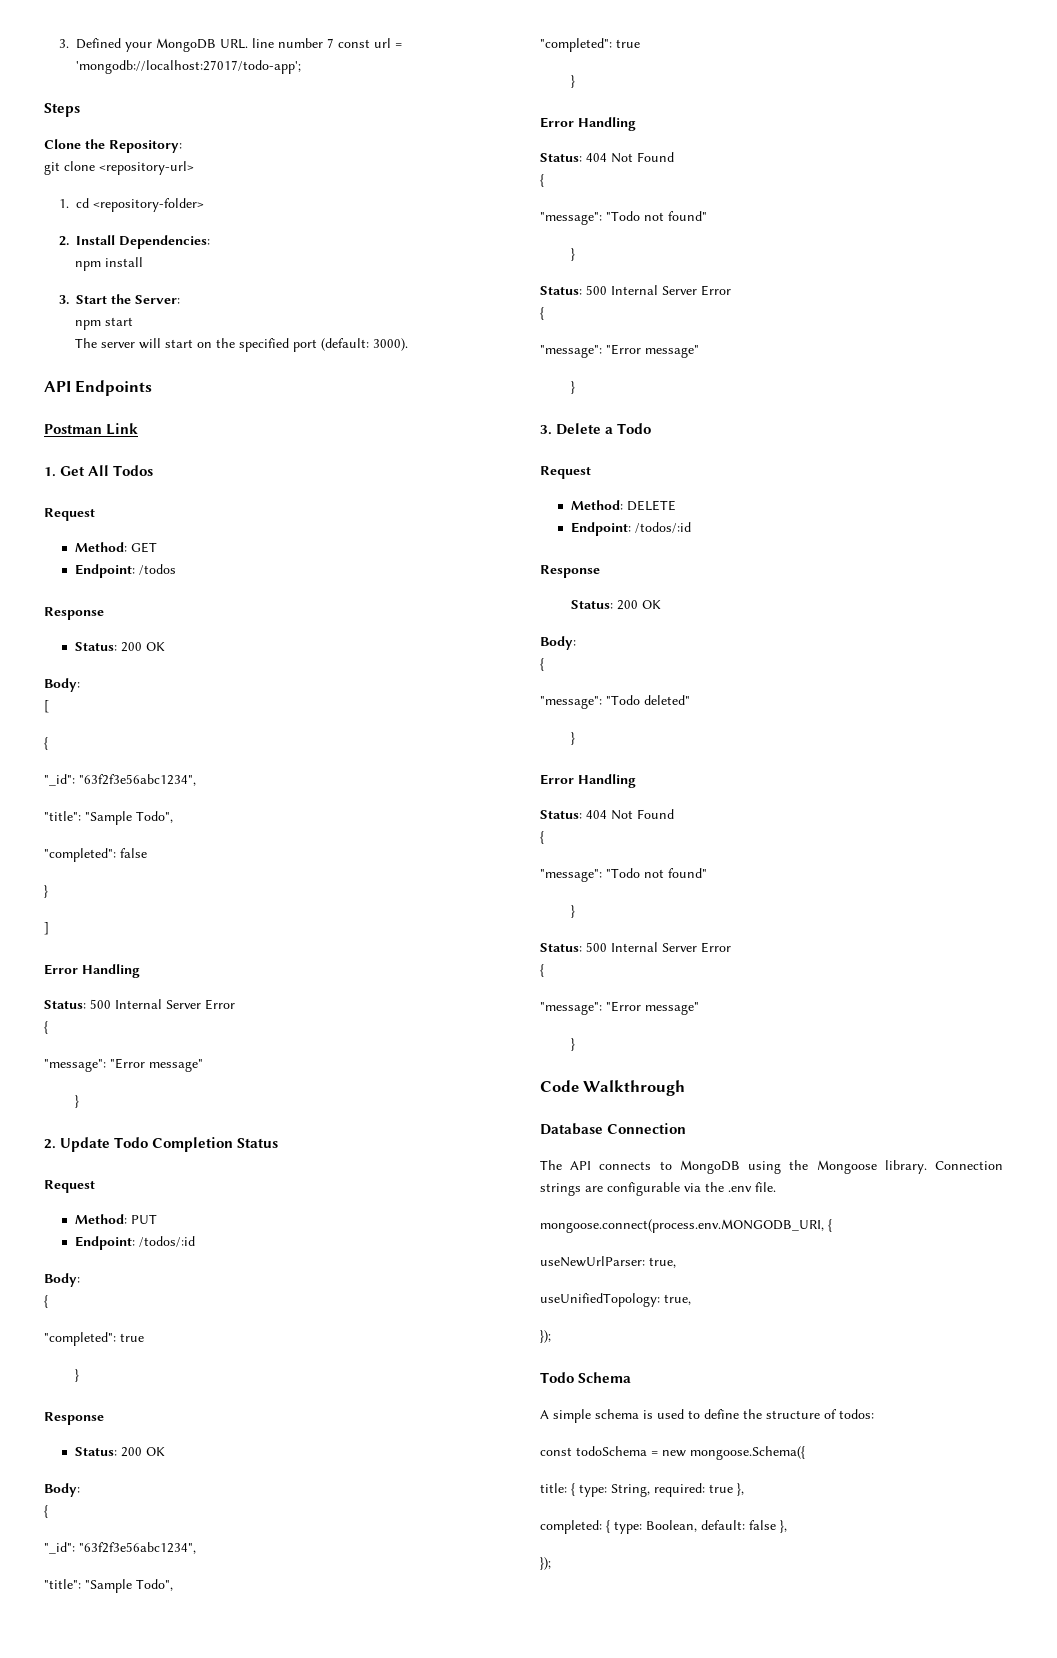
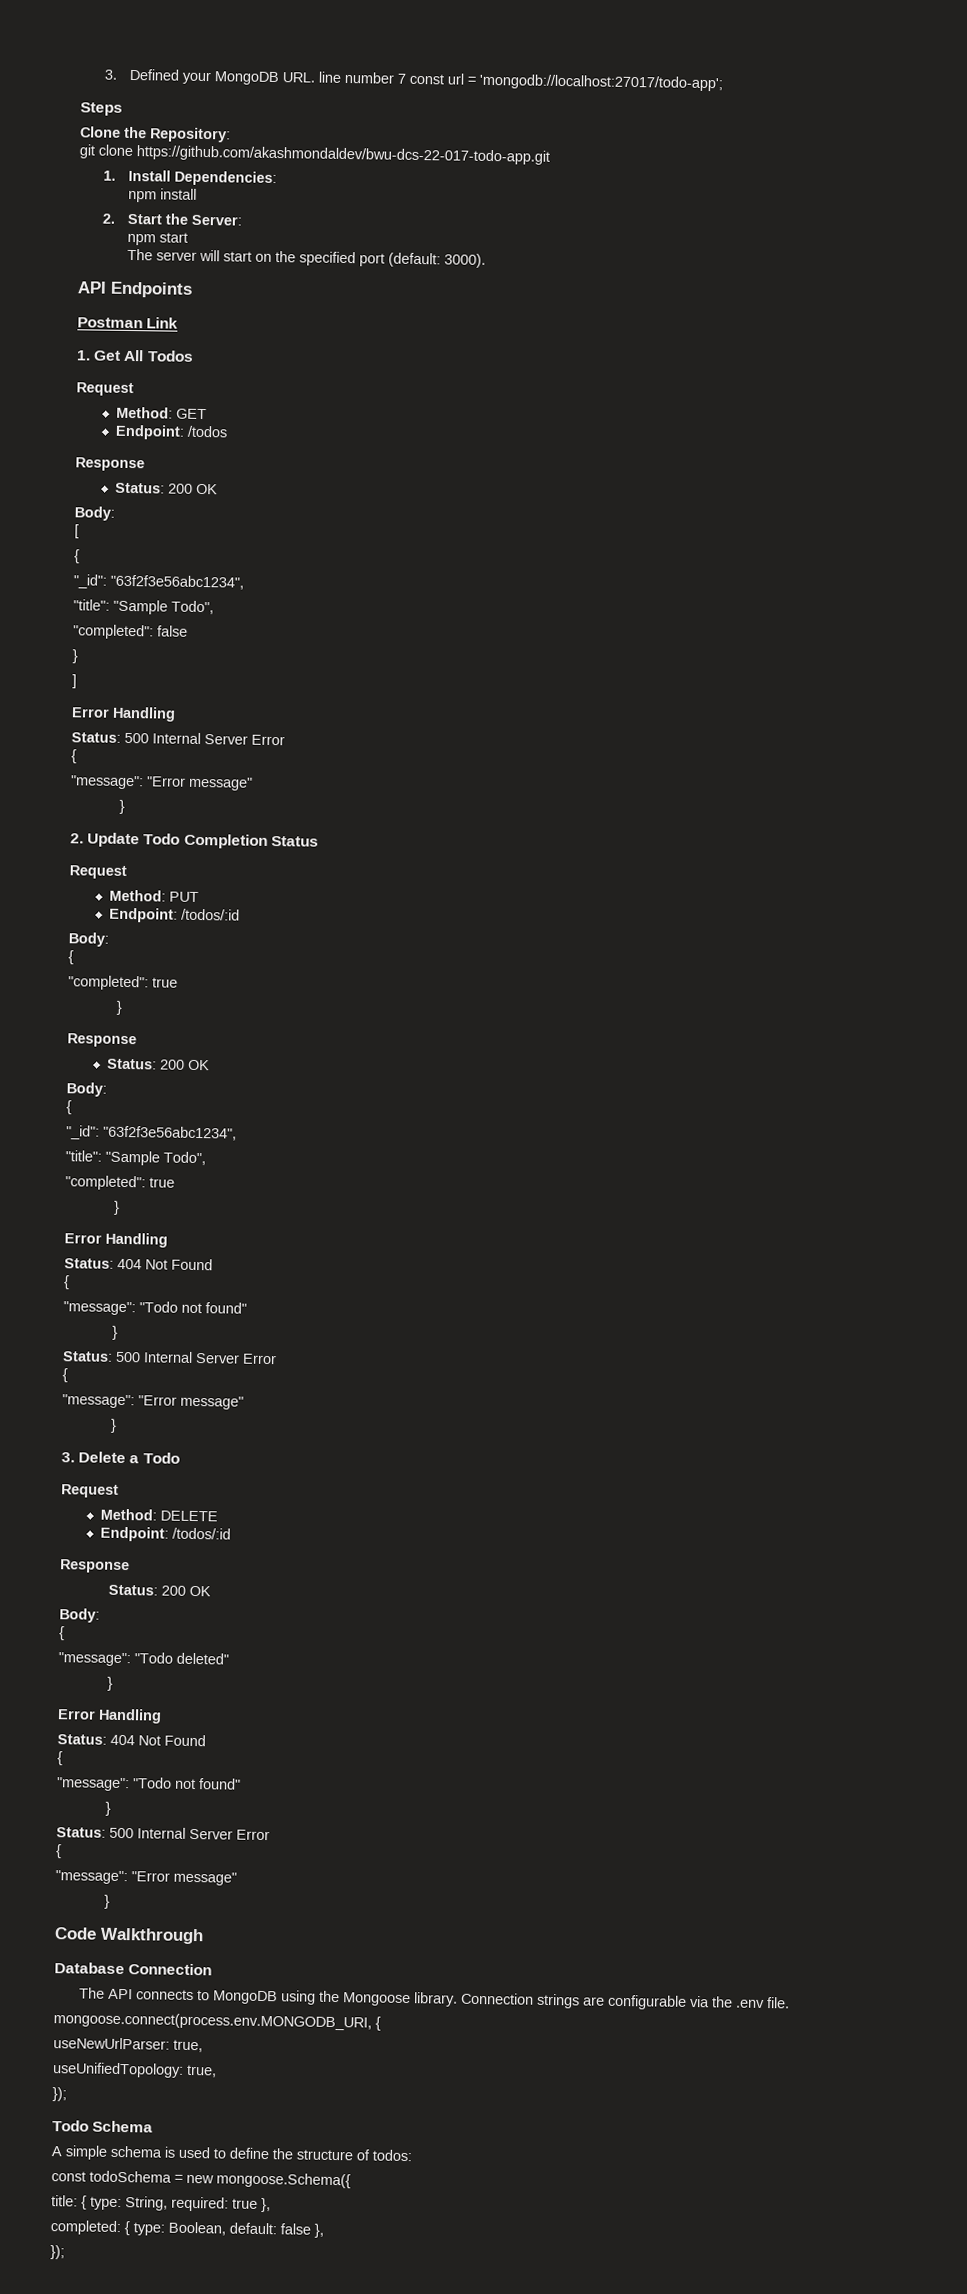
- git clone <repository-url>
- 1. cd <repository-folder>
- 2. Install Dependencies:
+ git clone https://github.com/akashmondaldev/bwu-dcs-22-017-todo-app.git
+ 1. Install Dependencies:
- 3. Start the Server:
+ 2. Start the Server:

